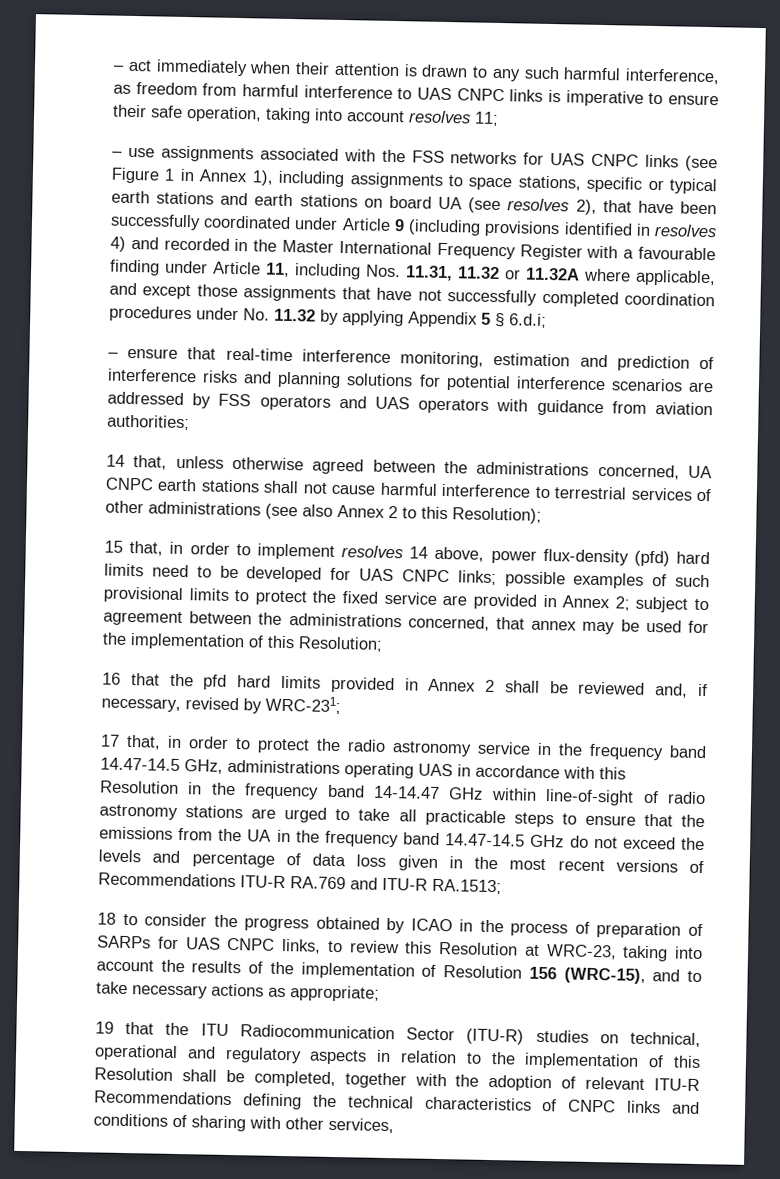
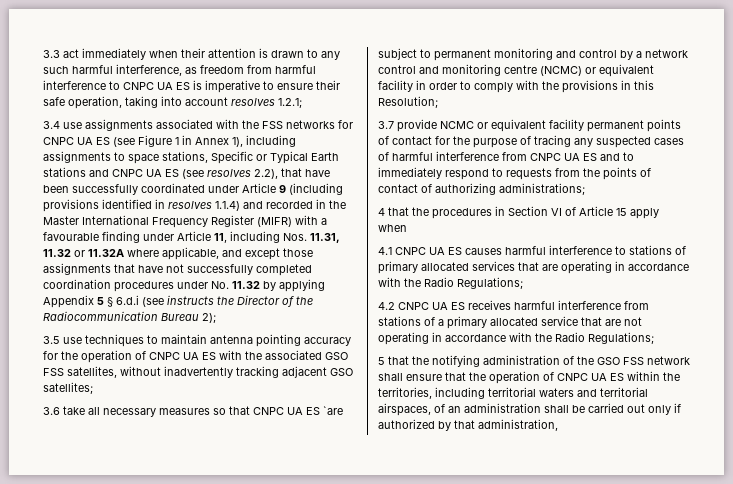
- – act immediately when their attention is drawn to any such harmful interference, as freedom from harmful interference to UAS CNPC links is imperative to ensure their safe operation, taking into account resolves 11;
- – use assignments associated with the FSS networks for UAS CNPC links (see Figure 1 in Annex 1), including assignments to space stations, specific or typical earth stations and earth stations on board UA (see resolves 2), that have been successfully coordinated under Article 9 (including provisions identified in resolves 4) and recorded in the Master International Frequency Register with a favourable finding under Article 11, including Nos. 11.31, 11.32 or 11.32A where applicable, and except those assignments that have not successfully completed coordination procedures under No. 11.32 by applying Appendix 5 § 6.d.i;
- – ensure that real-time interference monitoring, estimation and prediction of interference risks and planning solutions for potential interference scenarios are addressed by FSS operators and UAS operators with guidance from aviation authorities;
- 14 that, unless otherwise agreed between the administrations concerned, UA CNPC earth stations shall not cause harmful interference to terrestrial services of other administrations (see also Annex 2 to this Resolution);
- 15 that, in order to implement resolves 14 above, power flux-density (pfd) hard limits need to be developed for UAS CNPC links; possible examples of such provisional limits to protect the fixed service are provided in Annex 2; subject to agreement between the administrations concerned, that annex may be used for the implementation of this Resolution;
- 16 that the pfd hard limits provided in Annex 2 shall be reviewed and, if necessary, revised by WRC-231;
- 17 that, in order to protect the radio astronomy service in the frequency band 14.47-14.5 GHz, administrations operating UAS in accordance with this Resolution in the frequency band 14-14.47 GHz within line-of-sight of radio astronomy stations are urged to take all practicable steps to ensure that the emissions from the UA in the frequency band 14.47-14.5 GHz do not exceed the levels and percentage of data loss given in the most recent versions of Recommendations ITU-R RA.769 and ITU-R RA.1513;
- 18 to consider the progress obtained by ICAO in the process of preparation of SARPs for UAS CNPC links, to review this Resolution at WRC-23, taking into account the results of the implementation of Resolution 156 (WRC-15), and to take necessary actions as appropriate;
- 19 that the ITU Radiocommunication Sector (ITU-R) studies on technical, operational and regulatory aspects in relation to the implementation of this Resolution shall be completed, together with the adoption of relevant ITU-R Recommendations defining the technical characteristics of CNPC links and conditions of sharing with other services,
+ 3.3 act immediately when their attention is drawn to any such harmful interference, as freedom from harmful interference to CNPC UA ES is imperative to ensure their safe operation, taking into account resolves 1.2.1;
+ 3.4 use assignments associated with the FSS networks for CNPC UA ES (see Figure 1 in Annex 1), including assignments to space stations, Specific or Typical Earth stations and CNPC UA ES (see resolves 2.2), that have been successfully coordinated under Article 9 (including provisions identified in resolves 1.1.4) and recorded in the Master International Frequency Register (MIFR) with a favourable finding under Article 11, including Nos. 11.31, 11.32 or 11.32A where applicable, and except those assignments that have not successfully completed coordination procedures under No. 11.32 by applying Appendix 5 § 6.d.i (see instructs the Director of the Radiocommunication Bureau 2);
+ 3.5 use techniques to maintain antenna pointing accuracy for the operation of CNPC UA ES with the associated GSO FSS satellites, without inadvertently tracking adjacent GSO satellites;
+ 3.6 take all necessary measures so that CNPC UA ES `are subject to permanent monitoring and control by a network control and monitoring centre (NCMC) or equivalent facility in order to comply with the provisions in this Resolution;
+ 3.7 provide NCMC or equivalent facility permanent points of contact for the purpose of tracing any suspected cases of harmful interference from CNPC UA ES and to immediately respond to requests from the points of contact of authorizing administrations;
+ 4 that the procedures in Section VI of Article 15 apply when
+ 4.1 CNPC UA ES causes harmful interference to stations of primary allocated services that are operating in accordance with the Radio Regulations;
+ 4.2 CNPC UA ES receives harmful interference from stations of a primary allocated service that are not operating in accordance with the Radio Regulations;
+ 5 that the notifying administration of the GSO FSS network shall ensure that the operation of CNPC UA ES within the territories, including territorial waters and territorial airspaces, of an administration shall be carried out only if authorized by that administration,

